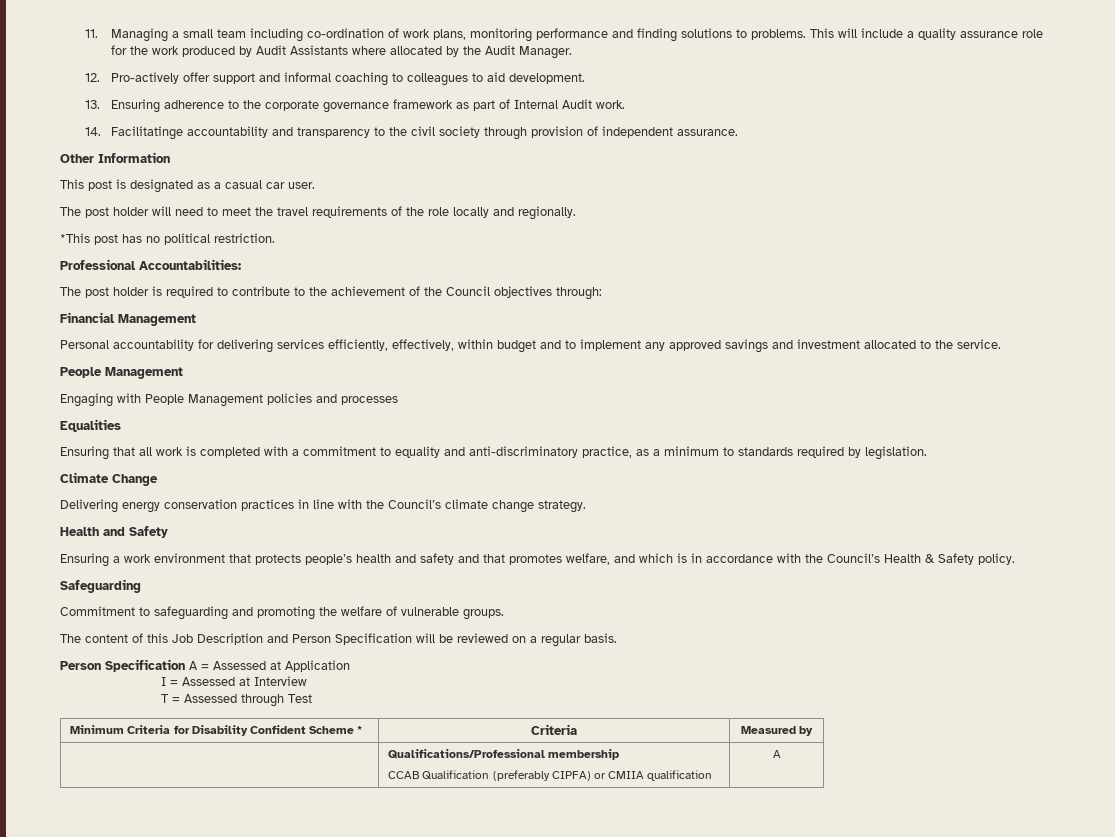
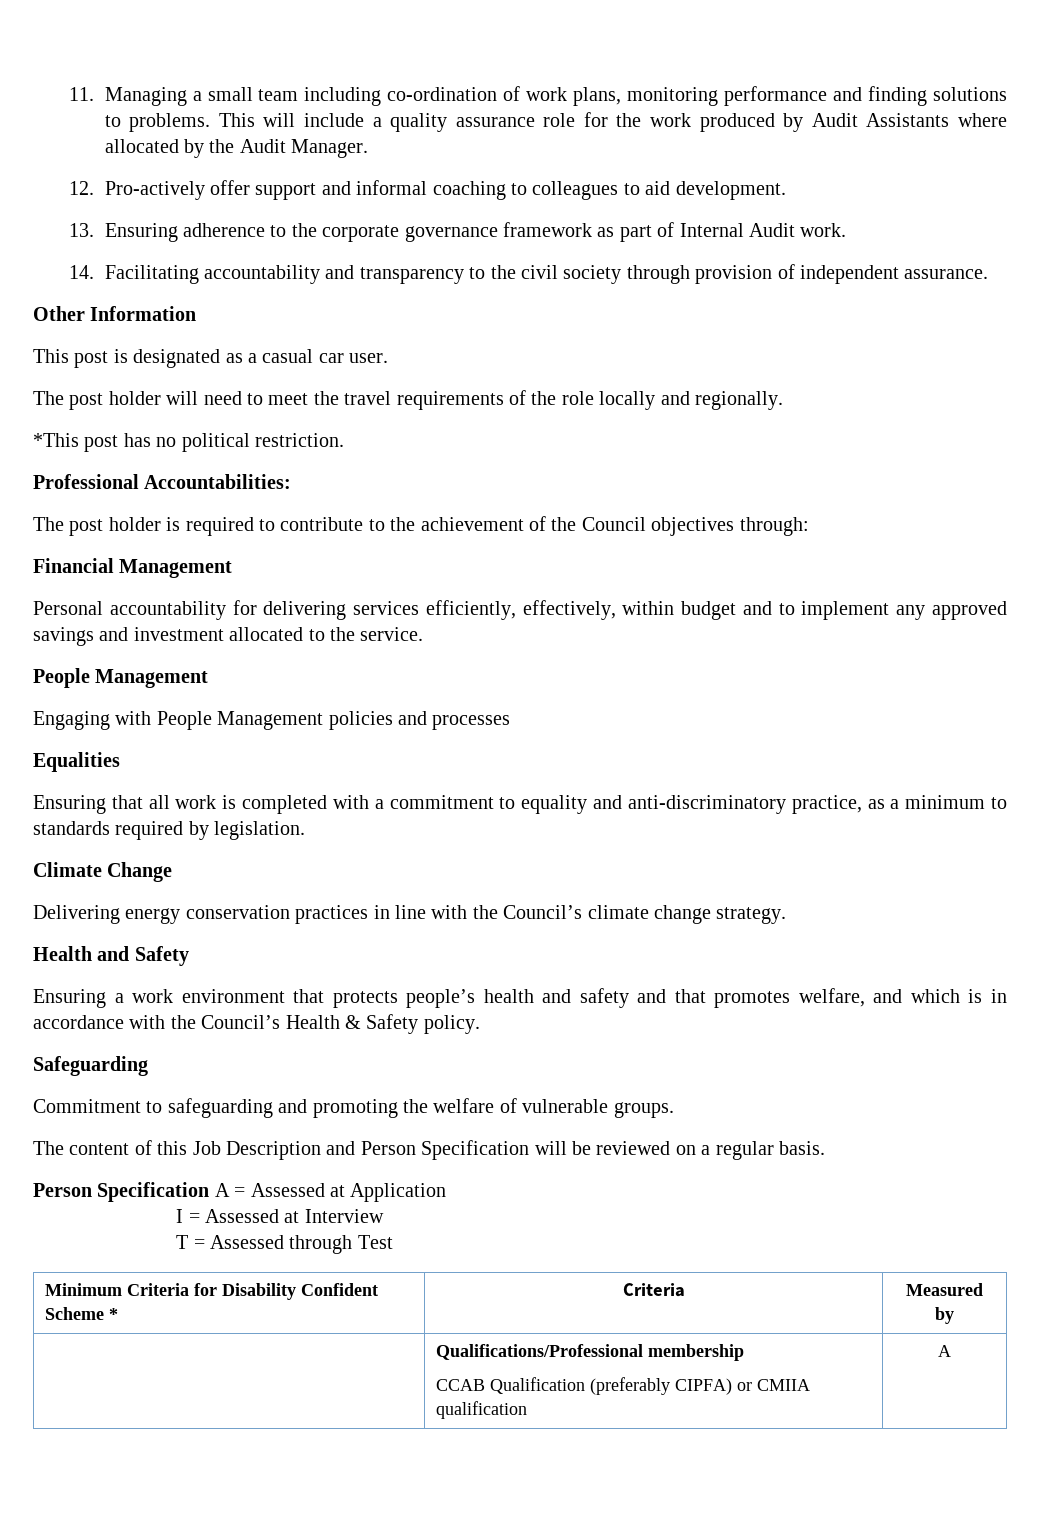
- 14. Facilitatinge accountability and transparency to the civil society through provision of independent assurance.
+ 14. Facilitating accountability and transparency to the civil society through provision of independent assurance.

